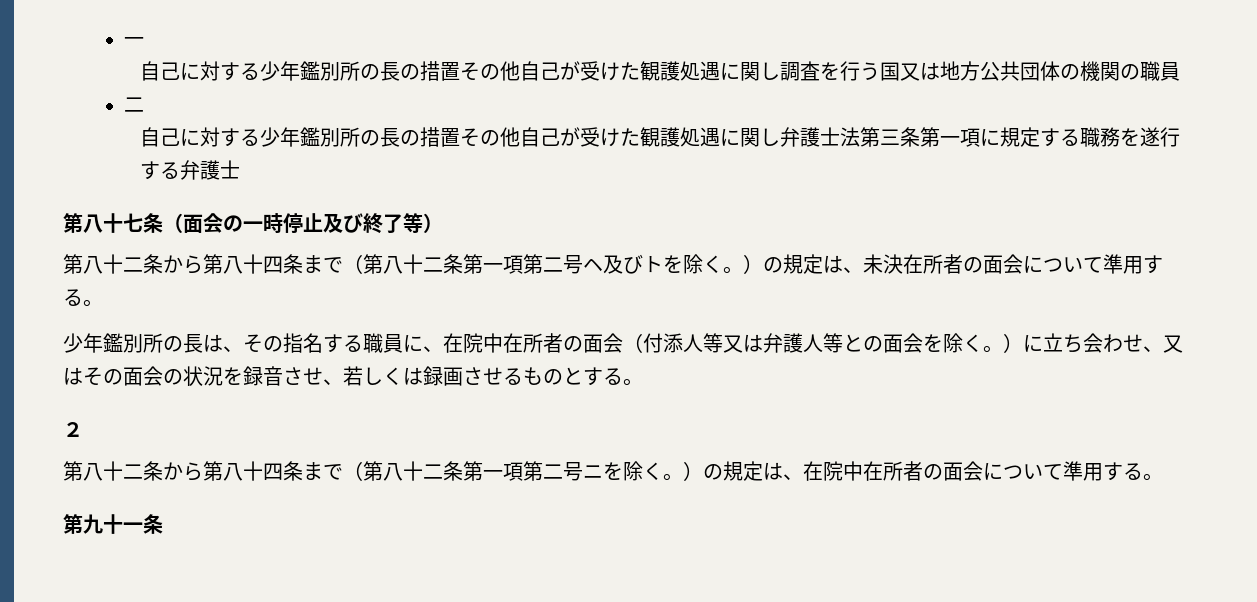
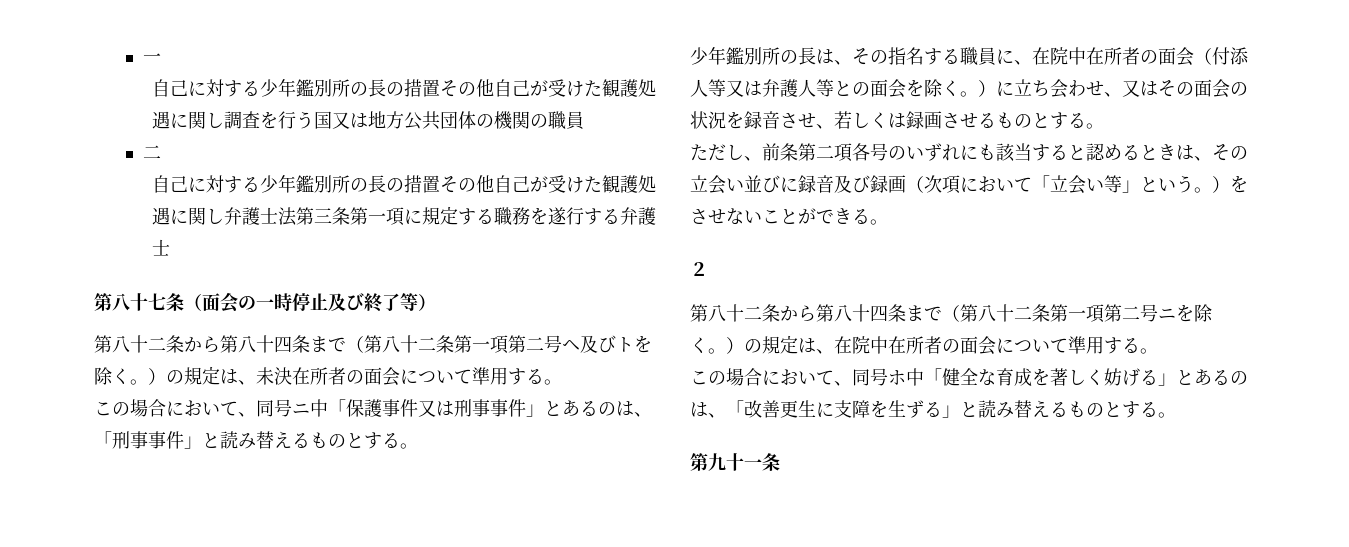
+ この場合において、同号ニ中「保護事件又は刑事事件」とあるのは、「刑事事件」と読み替えるものとする。
+ ただし、前条第二項各号のいずれにも該当すると認めるときは、その立会い並びに録音及び録画（次項において「立会い等」という。）をさせないことができる。
+ この場合において、同号ホ中「健全な育成を著しく妨げる」とあるのは、「改善更生に支障を生ずる」と読み替えるものとする。

